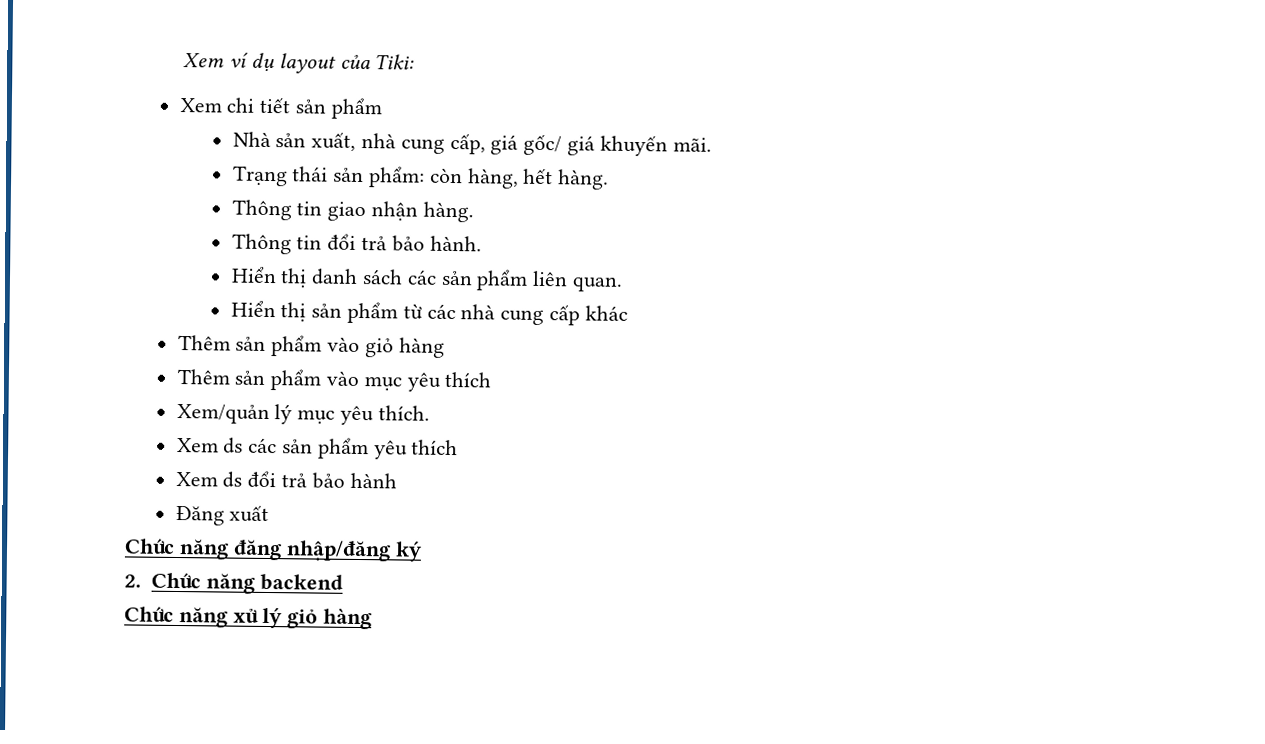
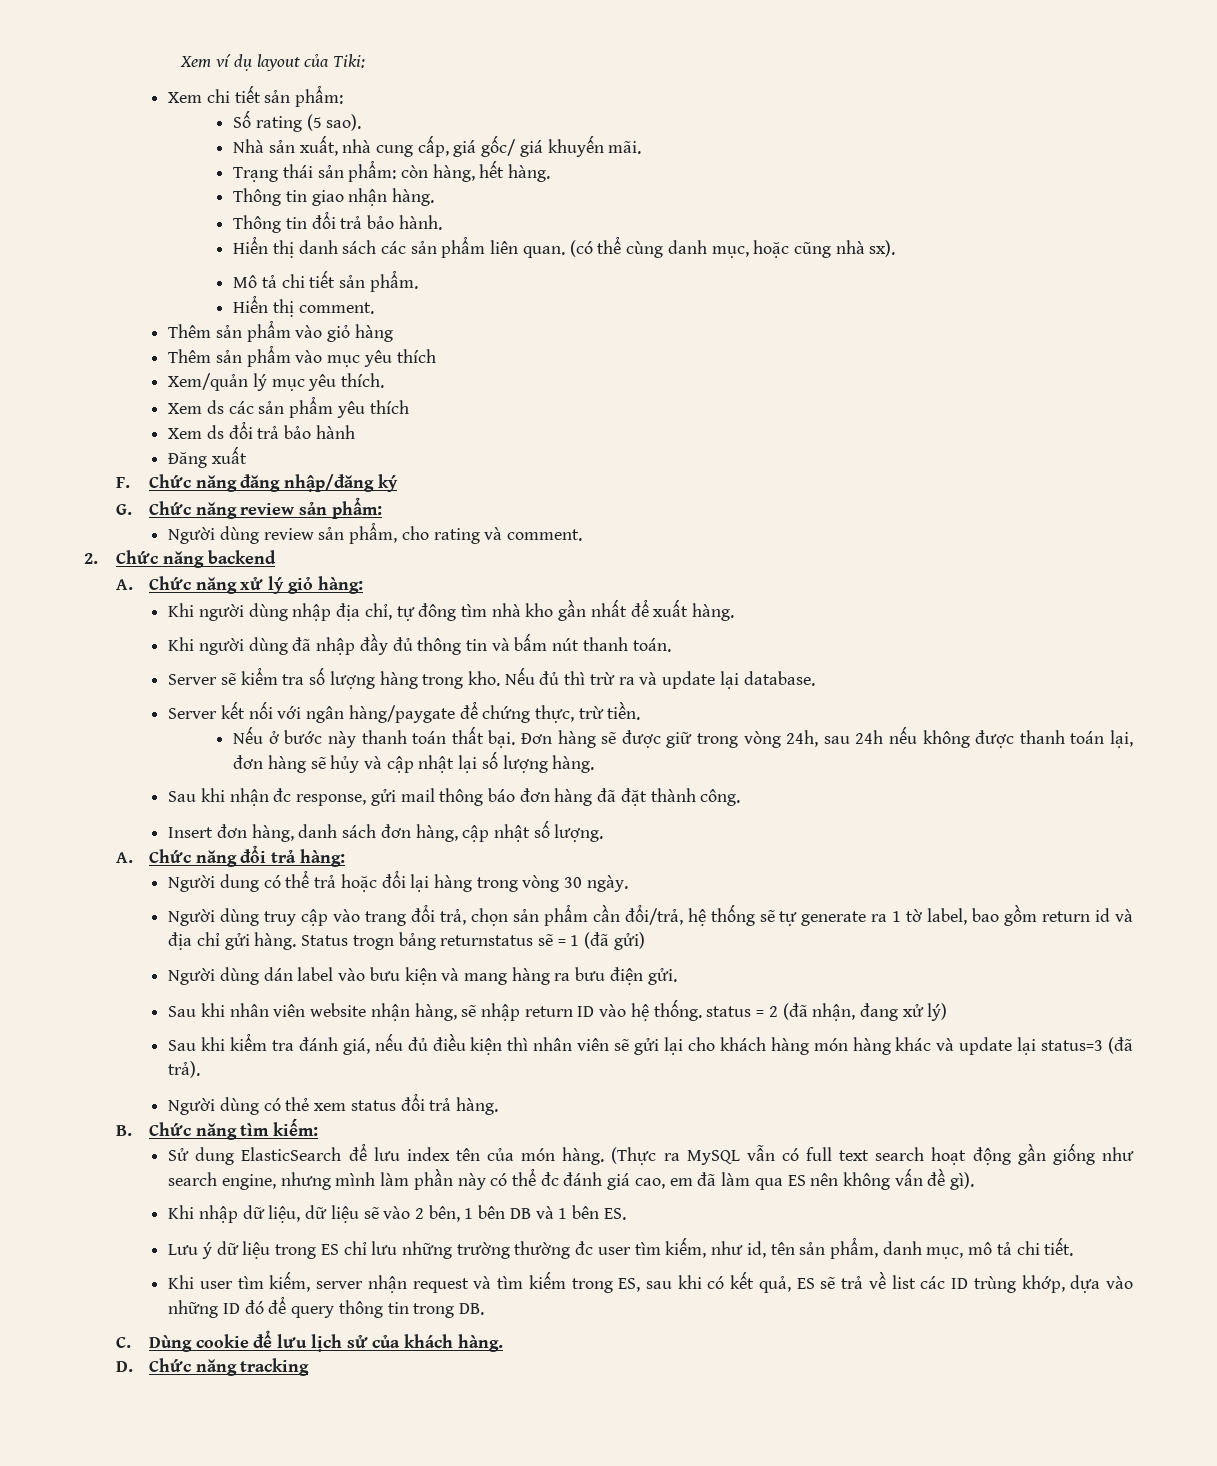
- Xem chi tiết sản phẩm
+ Xem chi tiết sản phẩm:
+ Số rating (5 sao).
- Hiển thị danh sách các sản phẩm liên quan.
- Hiển thị sản phẩm từ các nhà cung cấp khác
+ Hiển thị danh sách các sản phẩm liên quan. (có thể cùng danh mục, hoặc cũng nhà sx).
+ Mô tả chi tiết sản phẩm.
+ Hiển thị comment.
- Chức năng đăng nhập/đăng ký
+ F. Chức năng đăng nhập/đăng ký
+ G. Chức năng review sản phẩm:
+ Người dùng review sản phẩm, cho rating và comment.
- Chức năng xử lý giỏ hàng
+ A. Chức năng xử lý giỏ hàng:
+ Khi người dùng nhập địa chỉ, tự đông tìm nhà kho gần nhất để xuất hàng.
+ Khi người dùng đã nhập đầy đủ thông tin và bấm nút thanh toán.
+ Server sẽ kiểm tra số lượng hàng trong kho. Nếu đủ thì trừ ra và update lại database.
+ Server kết nối với ngân hàng/paygate để chứng thực, trừ tiền.
+ Nếu ở bước này thanh toán thất bại. Đơn hàng sẽ được giữ trong vòng 24h, sau 24h nếu không được thanh toán lại, đơn hàng sẽ hủy và cập nhật lại số lượng hàng.
+ Sau khi nhận đc response, gửi mail thông báo đơn hàng đã đặt thành công.
+ Insert đơn hàng, danh sách đơn hàng, cập nhật số lượng.
+ A. Chức năng đổi trả hàng:
+ Người dung có thể trả hoặc đổi lại hàng trong vòng 30 ngày.
+ Người dùng truy cập vào trang đổi trả, chọn sản phẩm cần đổi/trả, hệ thống sẽ tự generate ra 1 tờ label, bao gồm return id và địa chỉ gửi hàng. Status trogn bảng returnstatus sẽ = 1 (đã gửi)
+ Người dùng dán label vào bưu kiện và mang hàng ra bưu điện gửi.
+ Sau khi nhân viên website nhận hàng, sẽ nhập return ID vào hệ thống. status = 2 (đã nhận, đang xử lý)
+ Sau khi kiểm tra đánh giá, nếu đủ điều kiện thì nhân viên sẽ gửi lại cho khách hàng món hàng khác và update lại status=3 (đã trả).
+ Người dùng có thẻ xem status đổi trả hàng.
+ B. Chức năng tìm kiếm:
+ Sử dung ElasticSearch để lưu index tên của món hàng. (Thực ra MySQL vẫn có full text search hoạt động gần giống như search engine, nhưng mình làm phần này có thể đc đánh giá cao, em đã làm qua ES nên không vấn đề gì).
+ Khi nhập dữ liệu, dữ liệu sẽ vào 2 bên, 1 bên DB và 1 bên ES.
+ Lưu ý dữ liệu trong ES chỉ lưu những trường thường đc user tìm kiếm, như id, tên sản phẩm, danh mục, mô tả chi tiết.
+ Khi user tìm kiếm, server nhận request và tìm kiếm trong ES, sau khi có kết quả, ES sẽ trả về list các ID trùng khớp, dựa vào những ID đó để query thông tin trong DB.
+ C. Dùng cookie để lưu lịch sử của khách hàng.
+ D. Chức năng tracking

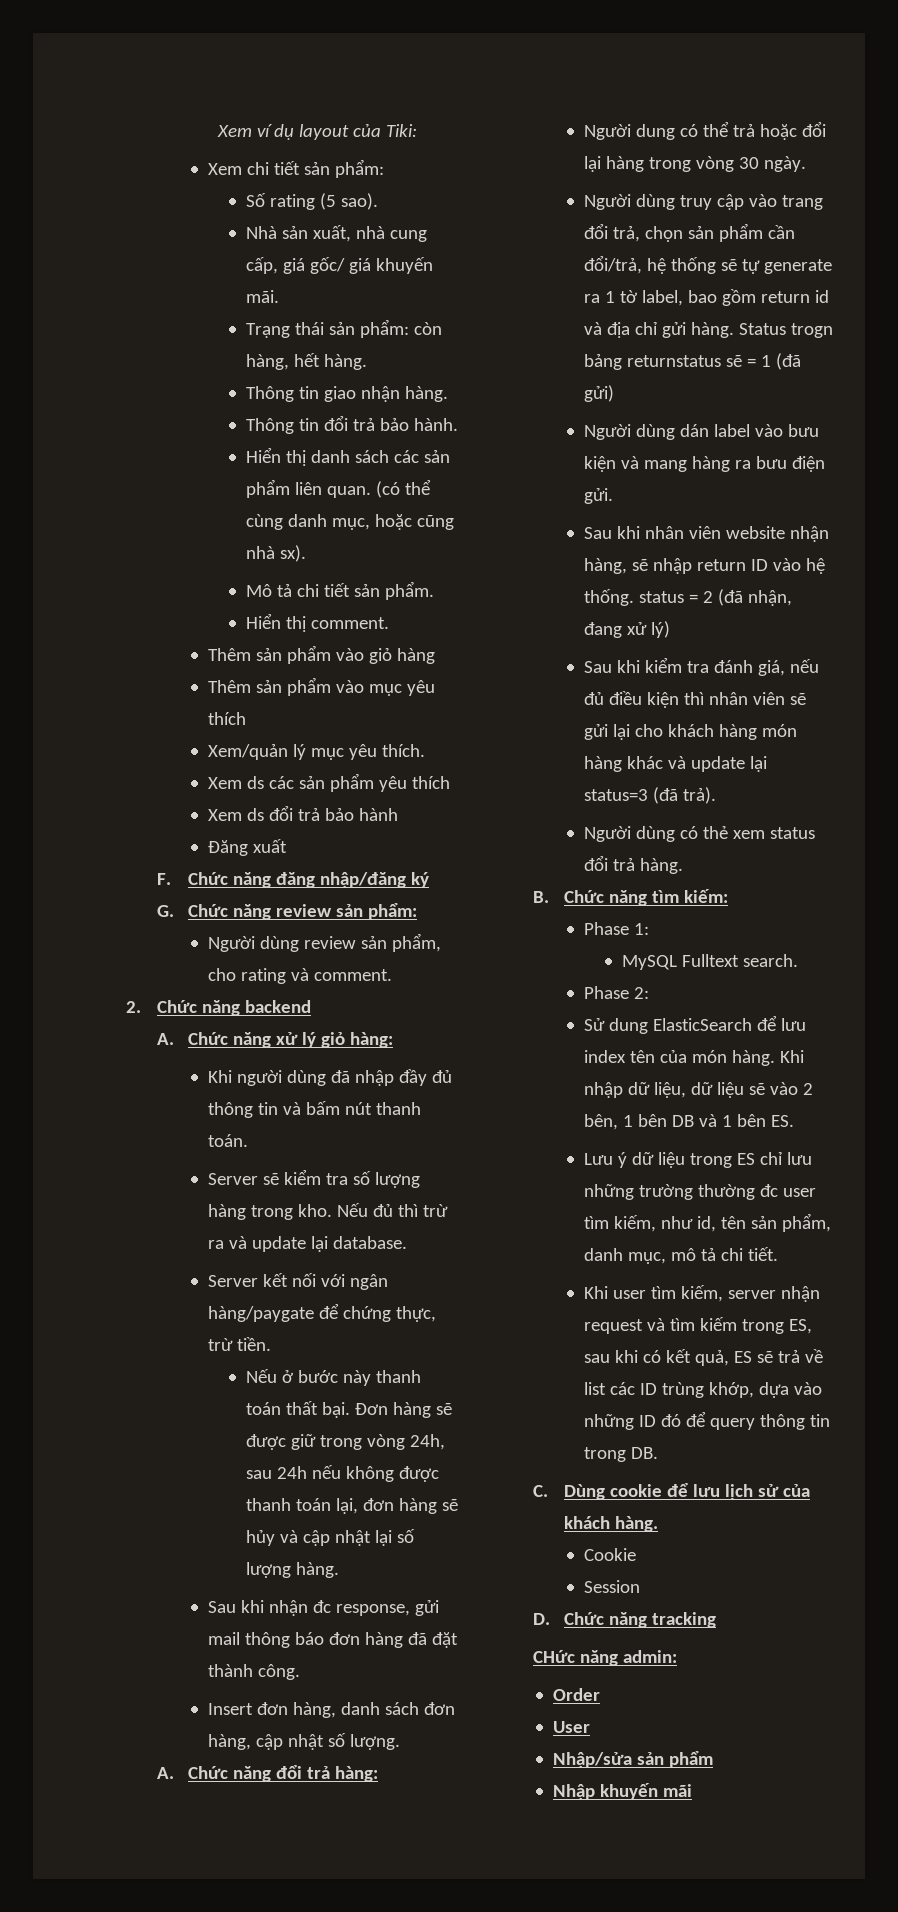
- Khi người dùng nhập địa chỉ, tự đông tìm nhà kho gần nhất để xuất hàng.
+ Phase 1:
+ MySQL Fulltext search.
+ Phase 2:
- Sử dung ElasticSearch để lưu index tên của món hàng. (Thực ra MySQL vẫn có full text search hoạt động gần giống như search engine, nhưng mình làm phần này có thể đc đánh giá cao, em đã làm qua ES nên không vấn đề gì).
- Khi nhập dữ liệu, dữ liệu sẽ vào 2 bên, 1 bên DB và 1 bên ES.
+ Sử dung ElasticSearch để lưu index tên của món hàng. Khi nhập dữ liệu, dữ liệu sẽ vào 2 bên, 1 bên DB và 1 bên ES.
+ Cookie
+ Session
+ CHức năng admin:
+ Order
+ User
+ Nhập/sửa sản phẩm
+ Nhập khuyến mãi

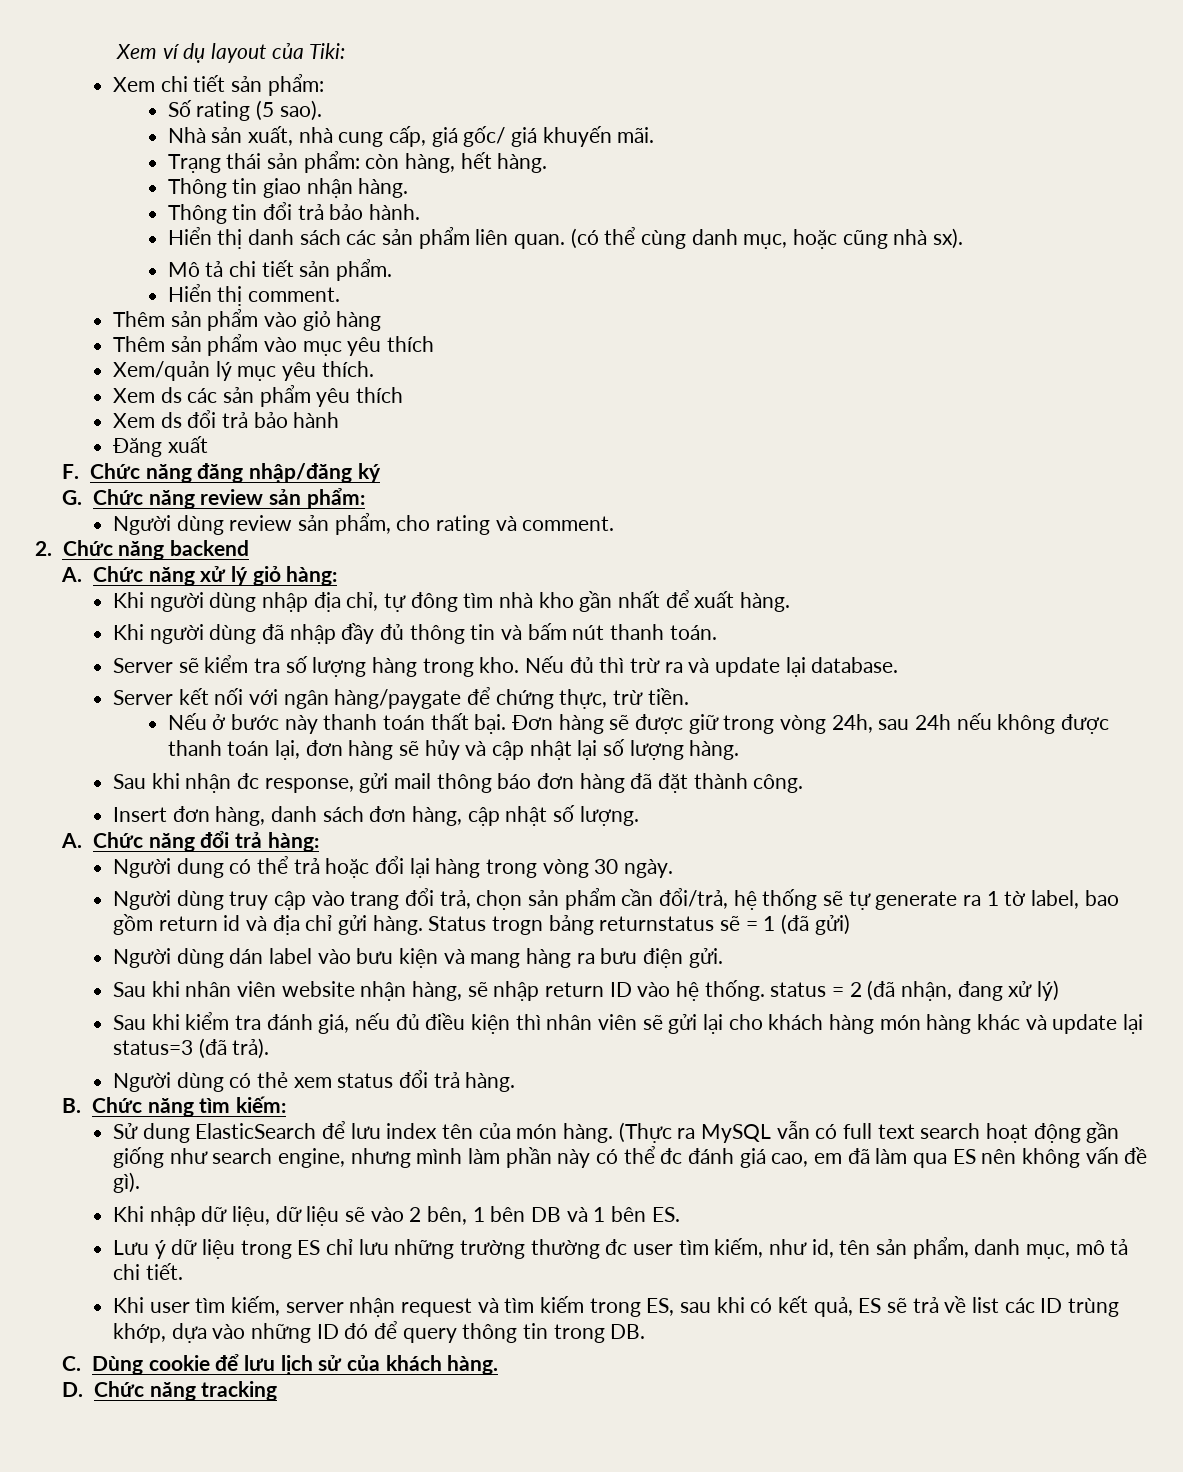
+ Khi người dùng nhập địa chỉ, tự đông tìm nhà kho gần nhất để xuất hàng.
- Phase 1:
- MySQL Fulltext search.
- Phase 2:
- Sử dung ElasticSearch để lưu index tên của món hàng. Khi nhập dữ liệu, dữ liệu sẽ vào 2 bên, 1 bên DB và 1 bên ES.
+ Sử dung ElasticSearch để lưu index tên của món hàng. (Thực ra MySQL vẫn có full text search hoạt động gần giống như search engine, nhưng mình làm phần này có thể đc đánh giá cao, em đã làm qua ES nên không vấn đề gì).
+ Khi nhập dữ liệu, dữ liệu sẽ vào 2 bên, 1 bên DB và 1 bên ES.
- Cookie
- Session
- CHức năng admin:
- Order
- User
- Nhập/sửa sản phẩm
- Nhập khuyến mãi

